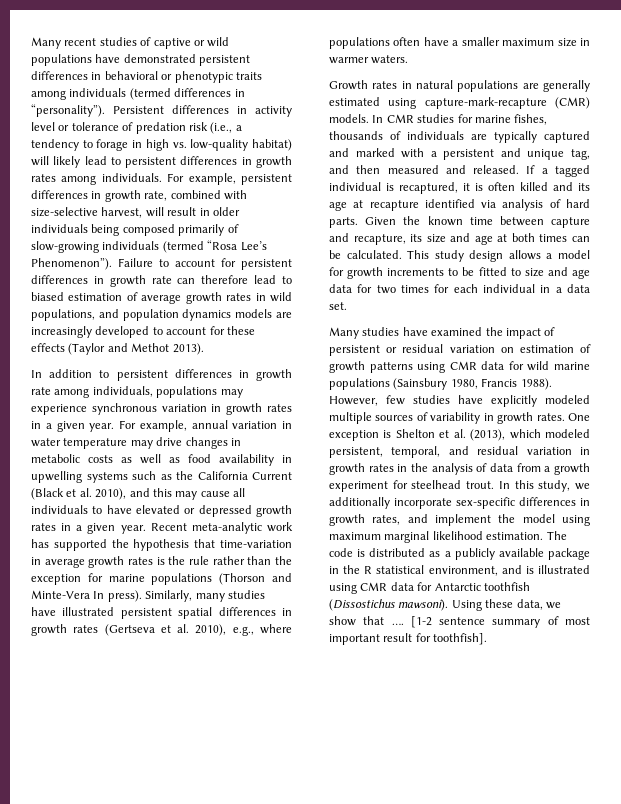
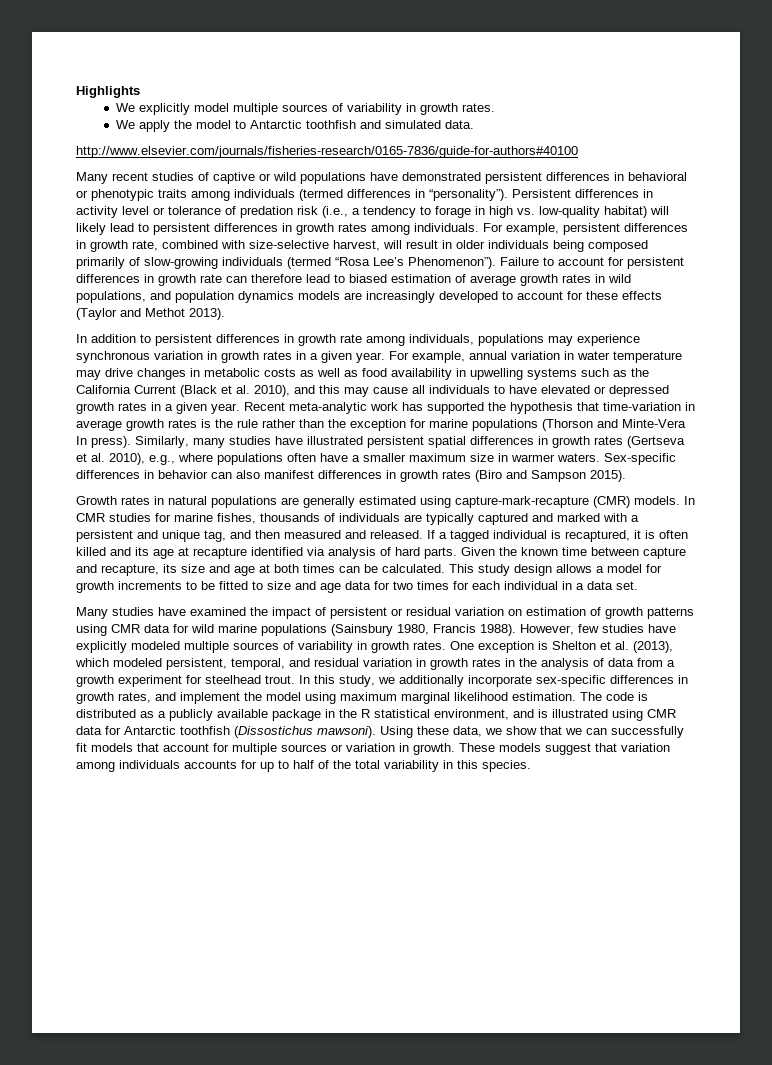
+ Highlights
+ We explicitly model multiple sources of variability in growth rates.
+ We apply the model to Antarctic toothfish and simulated data.
+ http://www.elsevier.com/journals/fisheries-research/0165-7836/guide-for-authors#40100
+ Sex-specific differences in behavior can also manifest differences in growth rates (Biro and Sampson 2015).
- Using these data, we show that …. [1-2 sentence summary of most important result for toothfish].
+ Using these data, we show that we can successfully fit models that account for multiple sources or variation in growth. These models suggest that variation among individuals accounts for up to half of the total variability in this species.

